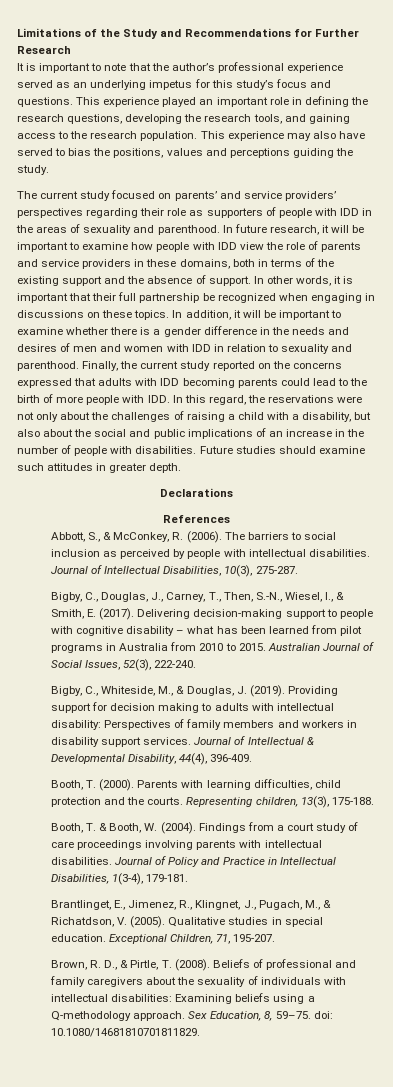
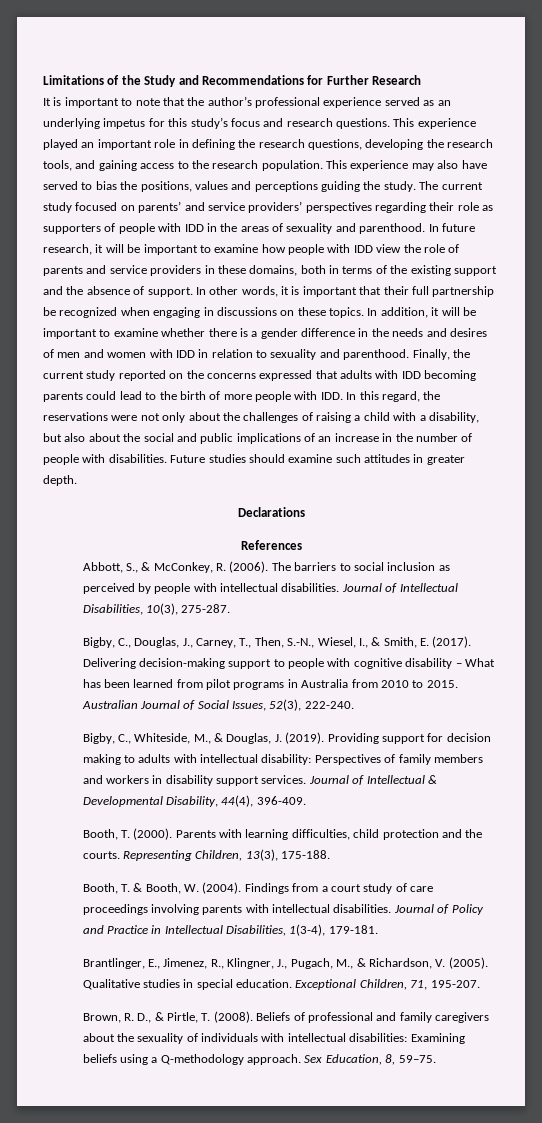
- It is important to note that the author’s professional experience served as an underlying impetus for this study’s focus and questions.
+ It is important to note that the author’s professional experience served as an underlying impetus for this study’s focus and research questions.
- This experience may also have served to bias the positions, values and perceptions guiding the study.
- The current study focused on parents’ and service providers’ perspectives regarding their role as supporters of people with IDD in the areas of sexuality and parenthood.
+ This experience may also have served to bias the positions, values and perceptions guiding the study. The current study focused on parents’ and service providers’ perspectives regarding their role as supporters of people with IDD in the areas of sexuality and parenthood.
- Delivering decision-making support to people with cognitive disability – what has been learned from pilot programs in Australia from 2010 to 2015.
+ Delivering decision-making support to people with cognitive disability – What has been learned from pilot programs in Australia from 2010 to 2015.
- Representing children, 13(3), 175-188.
+ Representing Children, 13(3), 175-188.
- Brantlinget, E., Jimenez, R., Klingnet, J., Pugach, M., & Richatdson, V. (2005).
+ Brantlinger, E., Jimenez, R., Klingner, J., Pugach, M., & Richardson, V. (2005).
- Sex Education, 8, 59–75. doi: 10.1080/14681810701811829.
+ Sex Education, 8, 59–75.

